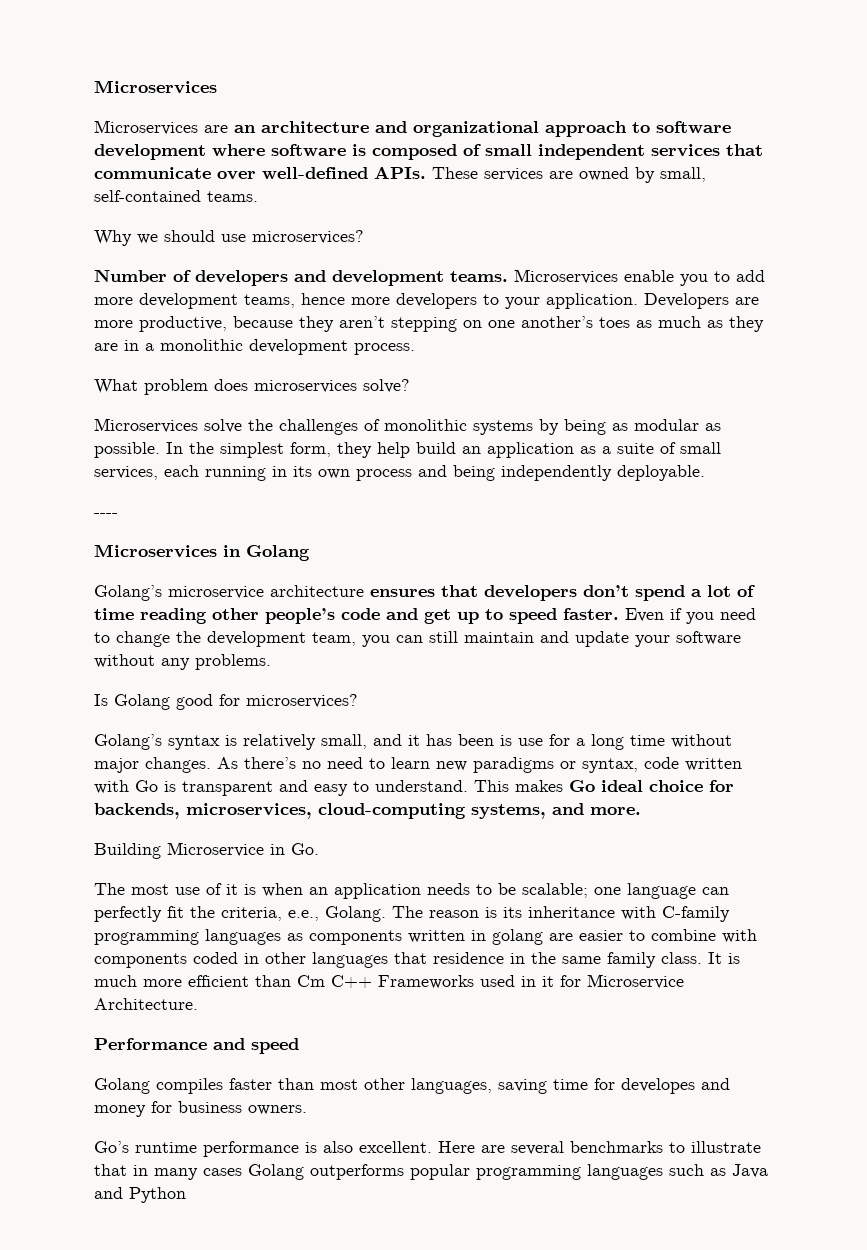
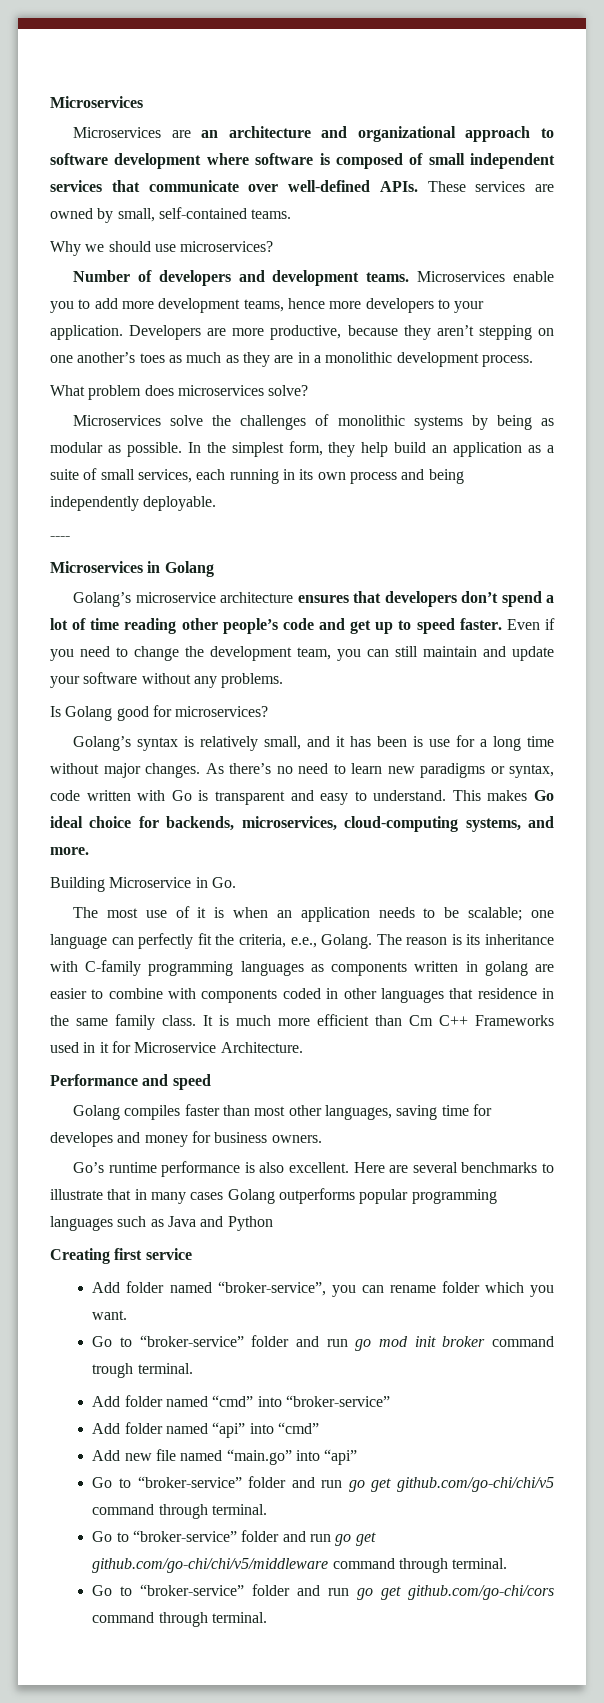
+ Creating first service
+ Add folder named “broker-service”, you can rename folder which you want.
+ Go to “broker-service” folder and run go mod init broker command trough terminal.
+ Add folder named “cmd” into “broker-service”
+ Add folder named “api” into “cmd”
+ Add new file named “main.go” into “api”
+ Go to “broker-service” folder and run go get github.com/go-chi/chi/v5 command through terminal.
+ Go to “broker-service” folder and run go get github.com/go-chi/chi/v5/middleware command through terminal.
+ Go to “broker-service” folder and run go get github.com/go-chi/cors command through terminal.

